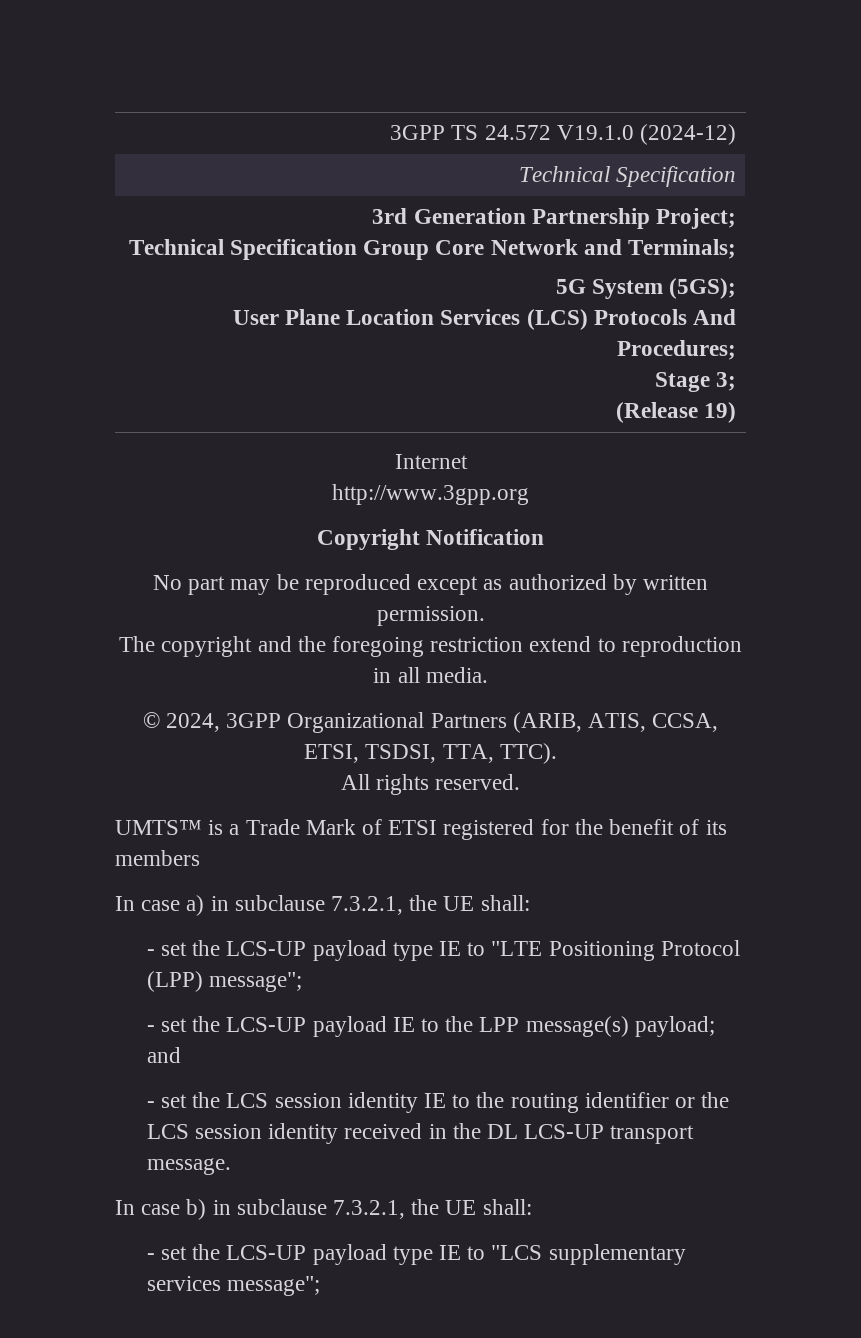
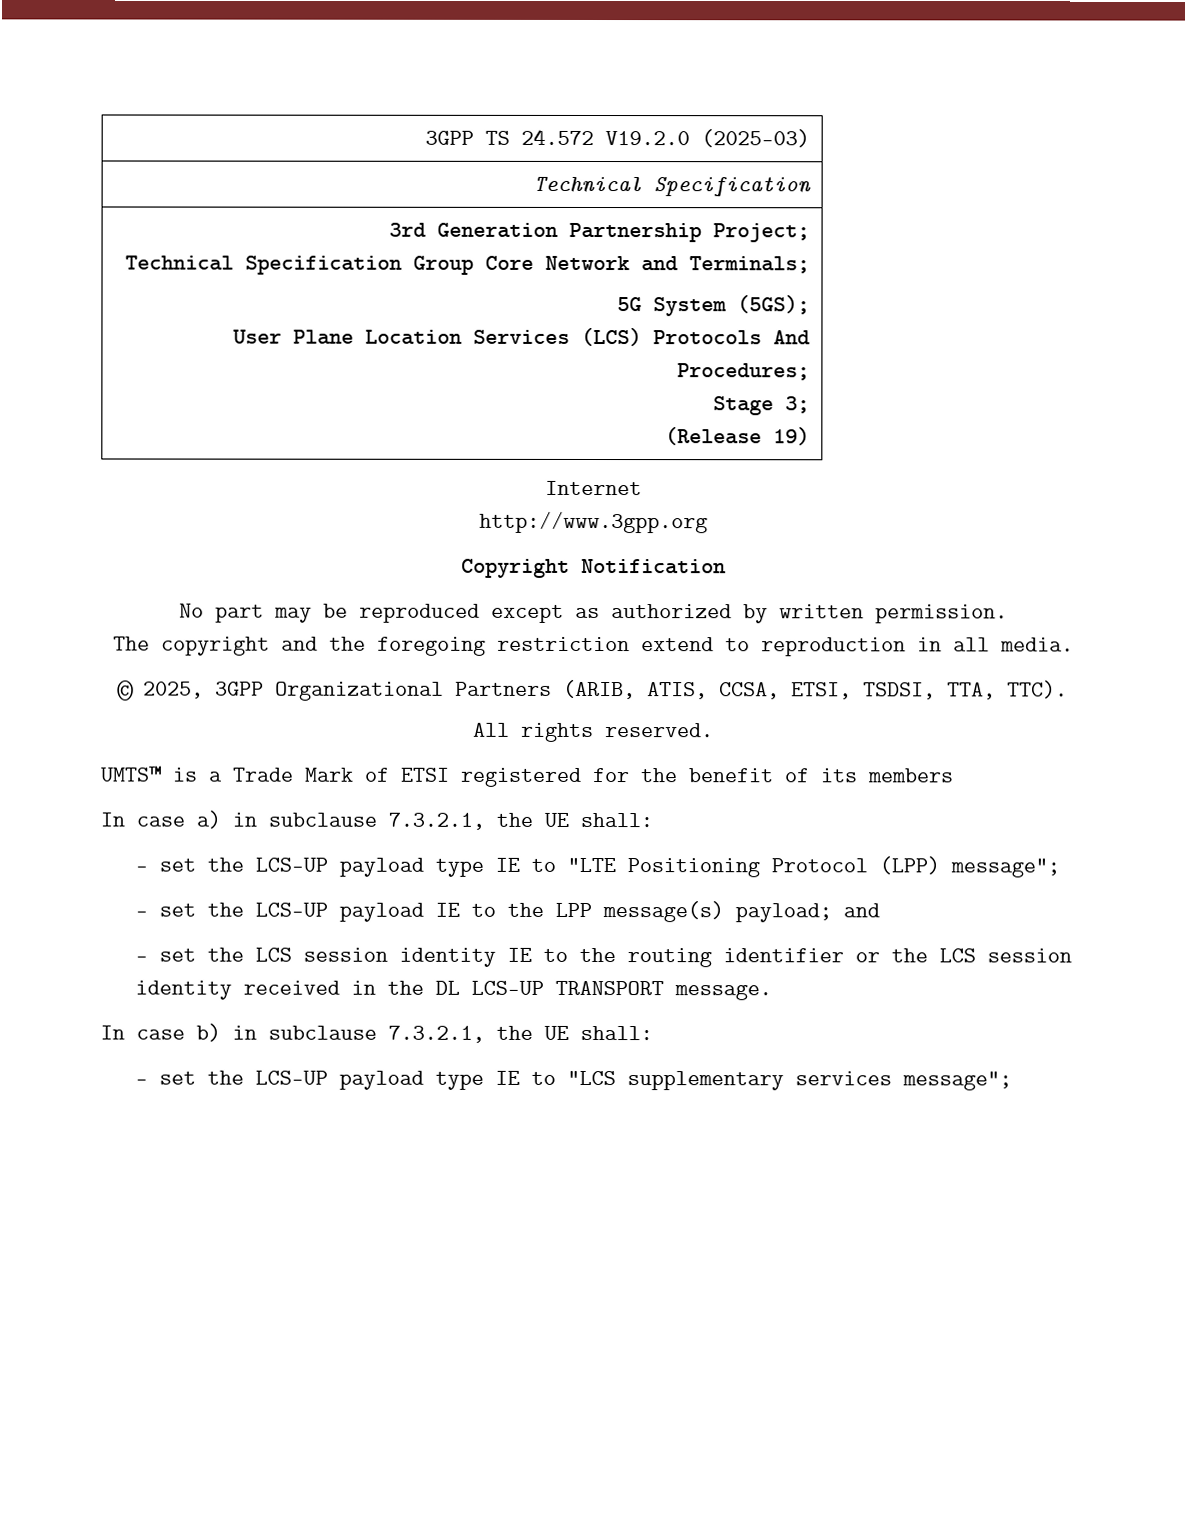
- 3GPP TS 24.572 V19.1.0 (2024-12)
+ 3GPP TS 24.572 V19.2.0 (2025-03)
- © 2024, 3GPP Organizational Partners (ARIB, ATIS, CCSA, ETSI, TSDSI, TTA, TTC).
+ © 2025, 3GPP Organizational Partners (ARIB, ATIS, CCSA, ETSI, TSDSI, TTA, TTC).
- - set the LCS session identity IE to the routing identifier or the LCS session identity received in the DL LCS-UP transport message.
+ - set the LCS session identity IE to the routing identifier or the LCS session identity received in the DL LCS-UP TRANSPORT message.

